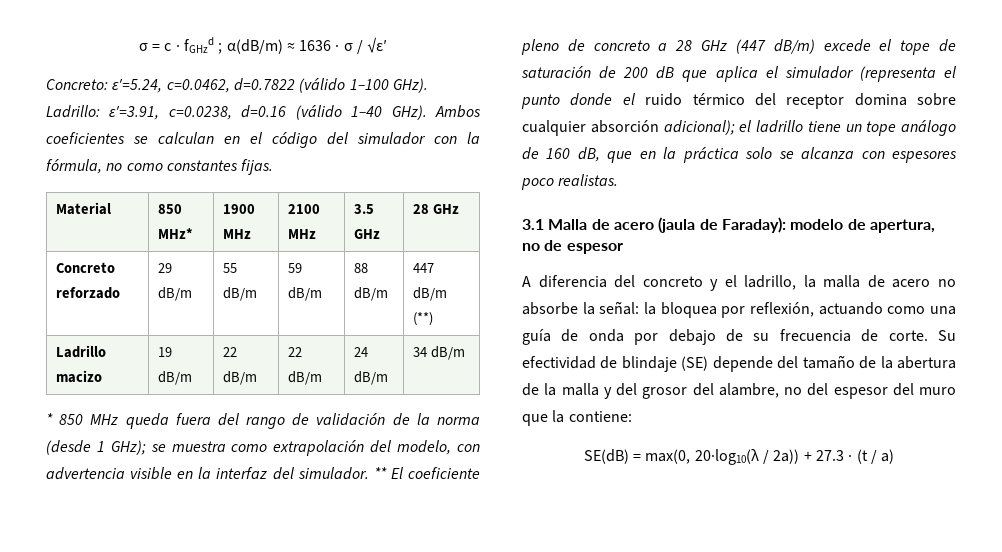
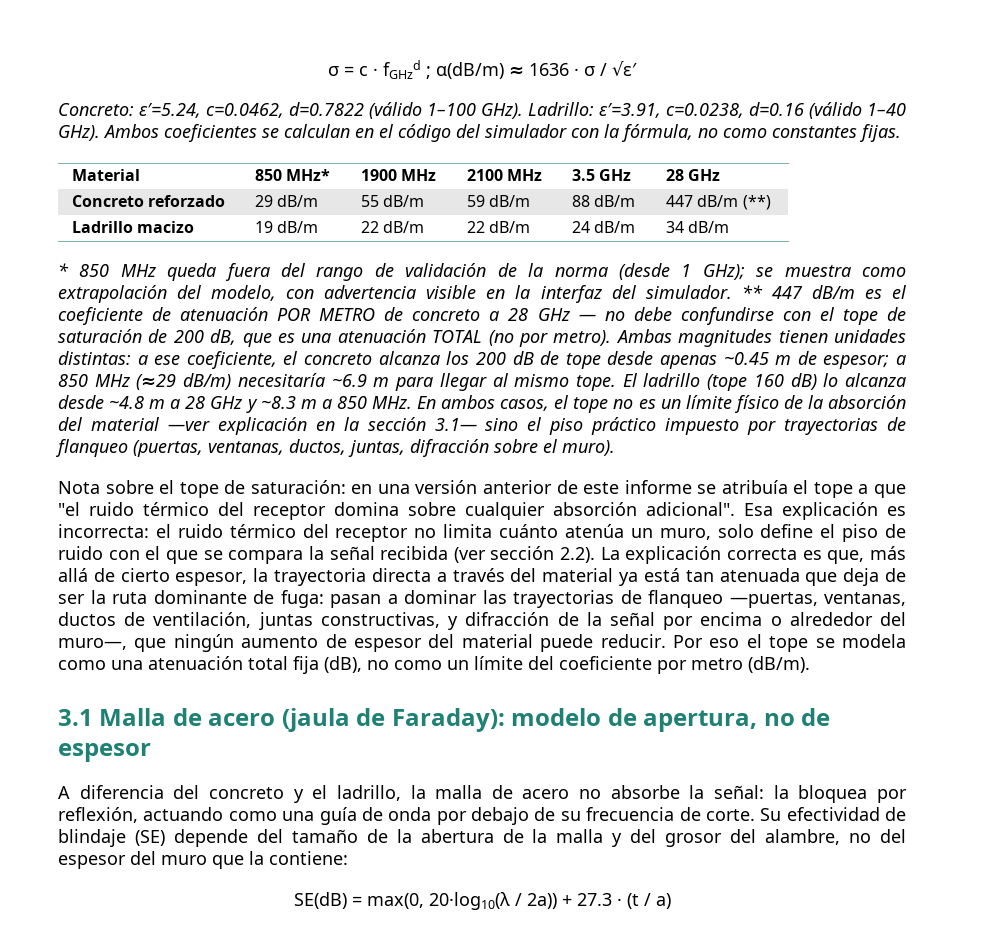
- ** El coeficiente pleno de concreto a 28 GHz (447 dB/m) excede el tope de saturación de 200 dB que aplica el simulador (representa el punto donde el ruido térmico del receptor domina sobre cualquier absorción adicional); el ladrillo tiene un tope análogo de 160 dB, que en la práctica solo se alcanza con espesores poco realistas.
+ ** 447 dB/m es el coeficiente de atenuación POR METRO de concreto a 28 GHz — no debe confundirse con el tope de saturación de 200 dB, que es una atenuación TOTAL (no por metro). Ambas magnitudes tienen unidades distintas: a ese coeficiente, el concreto alcanza los 200 dB de tope desde apenas ~0.45 m de espesor; a 850 MHz (≈29 dB/m) necesitaría ~6.9 m para llegar al mismo tope. El ladrillo (tope 160 dB) lo alcanza desde ~4.8 m a 28 GHz y ~8.3 m a 850 MHz. En ambos casos, el tope no es un límite físico de la absorción del material —ver explicación en la sección 3.1— sino el piso práctico impuesto por trayectorias de flanqueo (puertas, ventanas, ductos, juntas, difracción sobre el muro).
+ Nota sobre el tope de saturación: en una versión anterior de este informe se atribuía el tope a que "el ruido térmico del receptor domina sobre cualquier absorción adicional". Esa explicación es incorrecta: el ruido térmico del receptor no limita cuánto atenúa un muro, solo define el piso de ruido con el que se compara la señal recibida (ver sección 2.2). La explicación correcta es que, más allá de cierto espesor, la trayectoria directa a través del material ya está tan atenuada que deja de ser la ruta dominante de fuga: pasan a dominar las trayectorias de flanqueo —puertas, ventanas, ductos de ventilación, juntas constructivas, y difracción de la señal por encima o alrededor del muro—, que ningún aumento de espesor del material puede reducir. Por eso el tope se modela como una atenuación total fija (dB), no como un límite del coeficiente por metro (dB/m).

